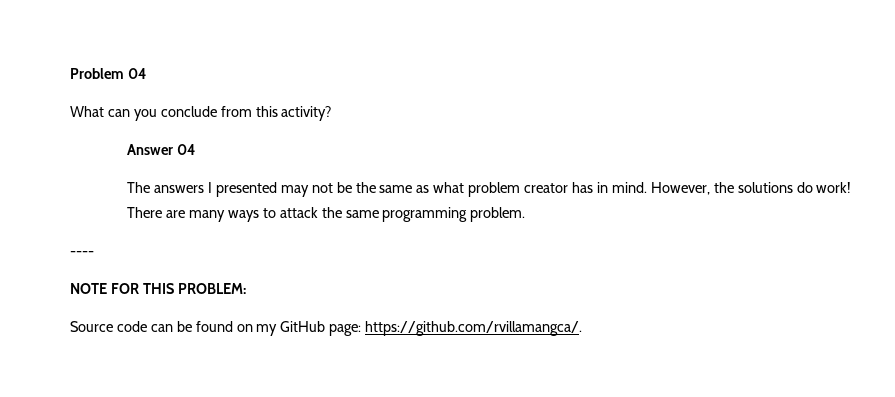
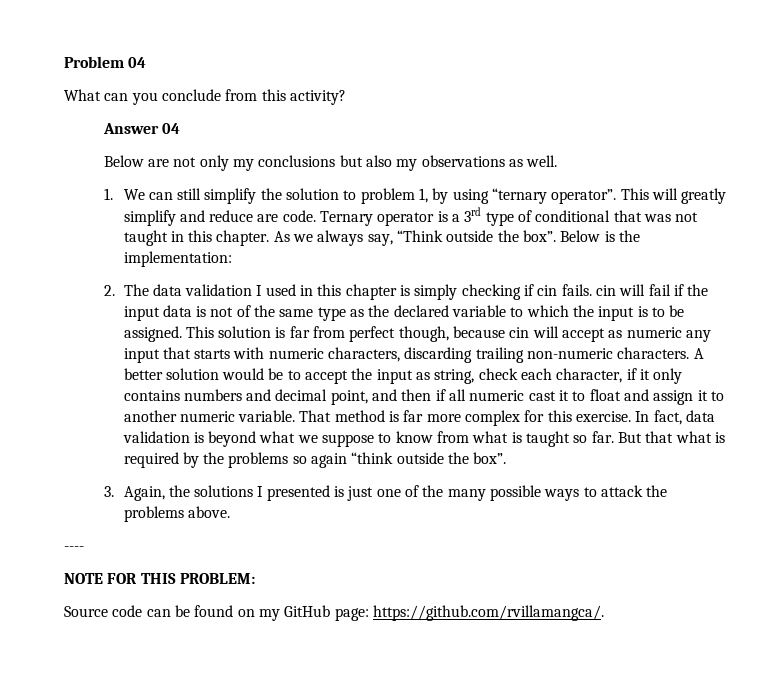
- The answers I presented may not be the same as what problem creator has in mind. However, the solutions do work! There are many ways to attack the same programming problem.
+ Below are not only my conclusions but also my observations as well.
+ 1. We can still simplify the solution to problem 1, by using “ternary operator”. This will greatly simplify and reduce are code. Ternary operator is a 3rd type of conditional that was not taught in this chapter. As we always say, “Think outside the box”. Below is the implementation:
+ 2. The data validation I used in this chapter is simply checking if cin fails. cin will fail if the input data is not of the same type as the declared variable to which the input is to be assigned. This solution is far from perfect though, because cin will accept as numeric any input that starts with numeric characters, discarding trailing non-numeric characters. A better solution would be to accept the input as string, check each character, if it only contains numbers and decimal point, and then if all numeric cast it to float and assign it to another numeric variable. That method is far more complex for this exercise. In fact, data validation is beyond what we suppose to know from what is taught so far. But that what is required by the problems so again “think outside the box”.
+ 3. Again, the solutions I presented is just one of the many possible ways to attack the problems above.

